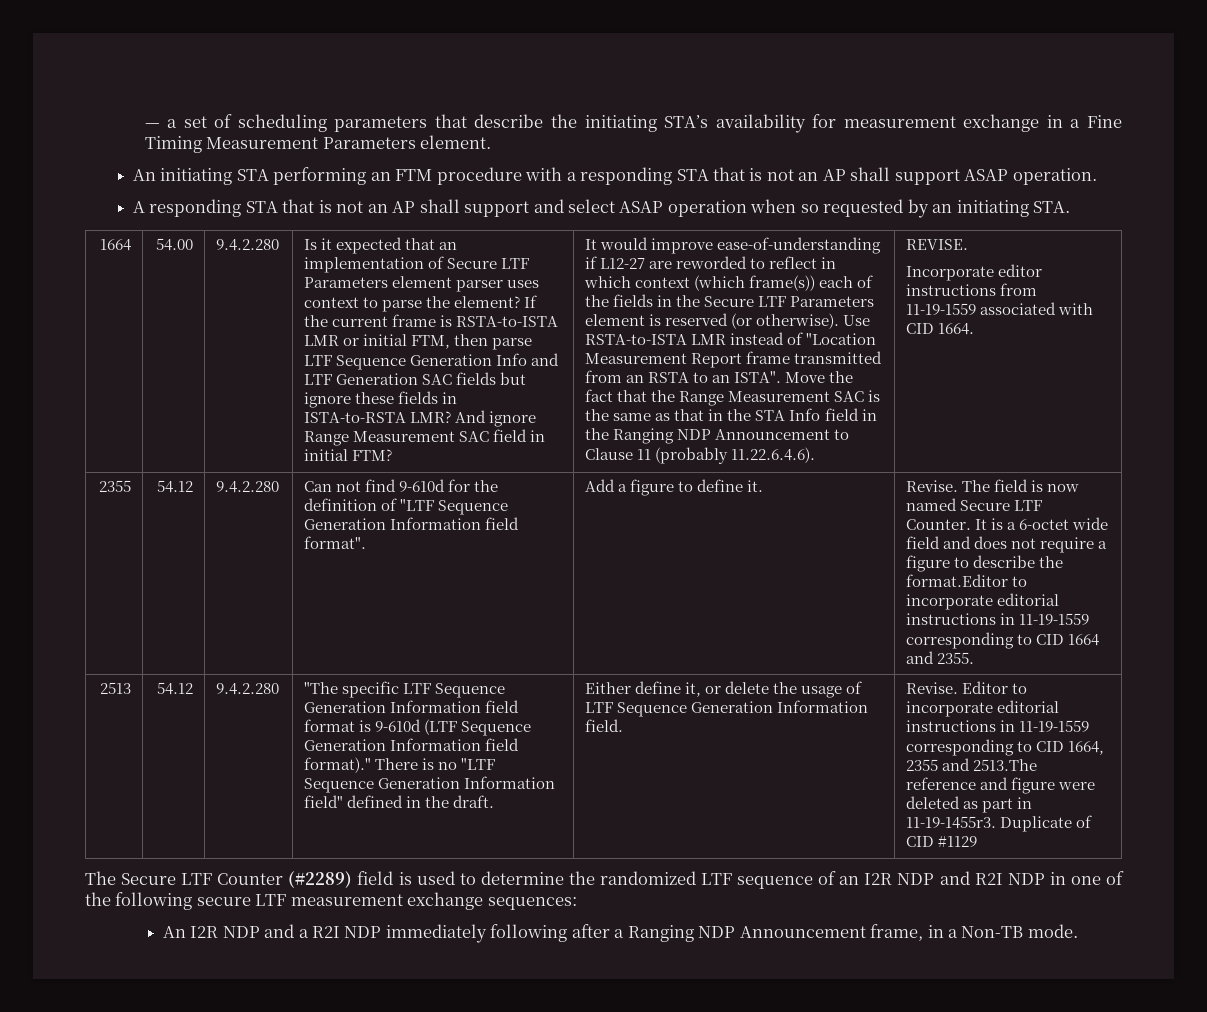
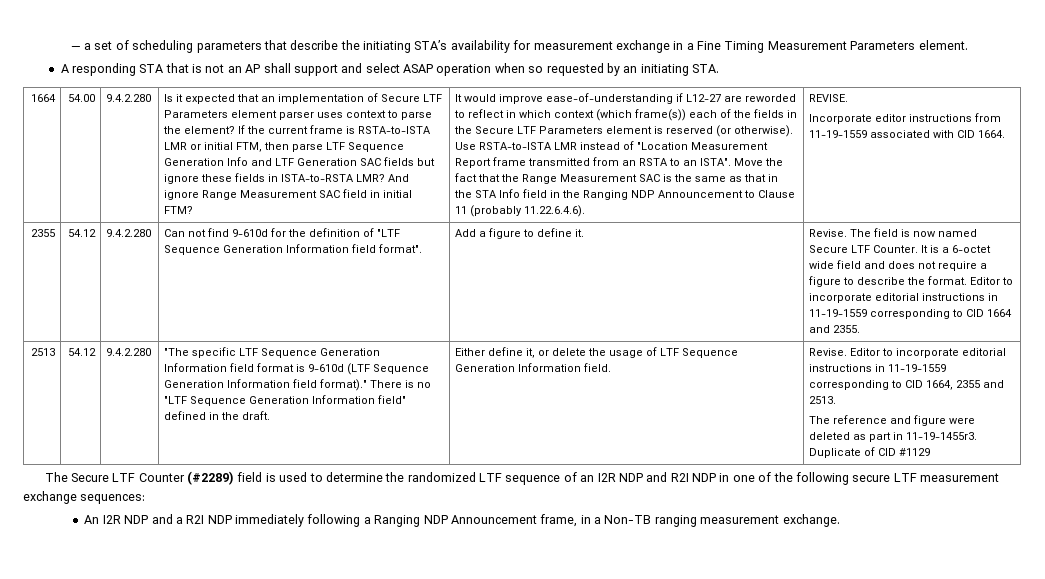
- An initiating STA performing an FTM procedure with a responding STA that is not an AP shall support ASAP operation.
- It is a 6-octet wide field and does not require a figure to describe the format.Editor to incorporate editorial instructions in 11-19-1559 corresponding to CID 1664 and 2355.
+ It is a 6-octet wide field and does not require a figure to describe the format. Editor to incorporate editorial instructions in 11-19-1559 corresponding to CID 1664 and 2355.
- Editor to incorporate editorial instructions in 11-19-1559 corresponding to CID 1664, 2355 and 2513.The reference and figure were deleted as part in 11-19-1455r3.
+ Editor to incorporate editorial instructions in 11-19-1559 corresponding to CID 1664, 2355 and 2513.
+ The reference and figure were deleted as part in 11-19-1455r3.
- An I2R NDP and a R2I NDP immediately following after a Ranging NDP Announcement frame, in a Non-TB mode.
+ An I2R NDP and a R2I NDP immediately following a Ranging NDP Announcement frame, in a Non-TB ranging measurement exchange.

